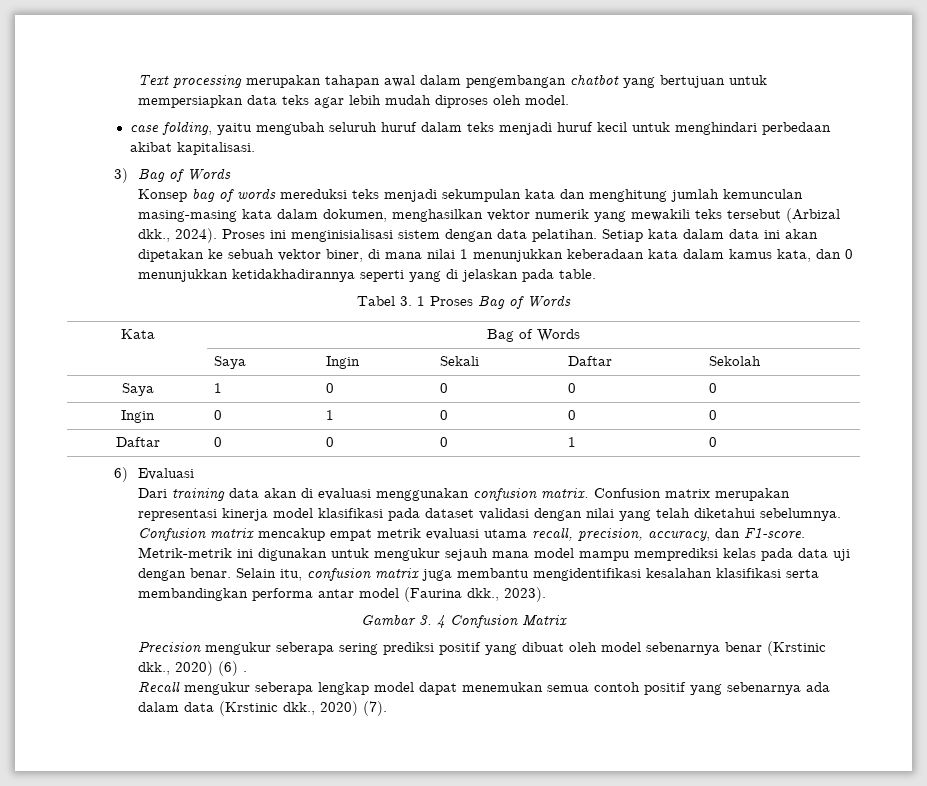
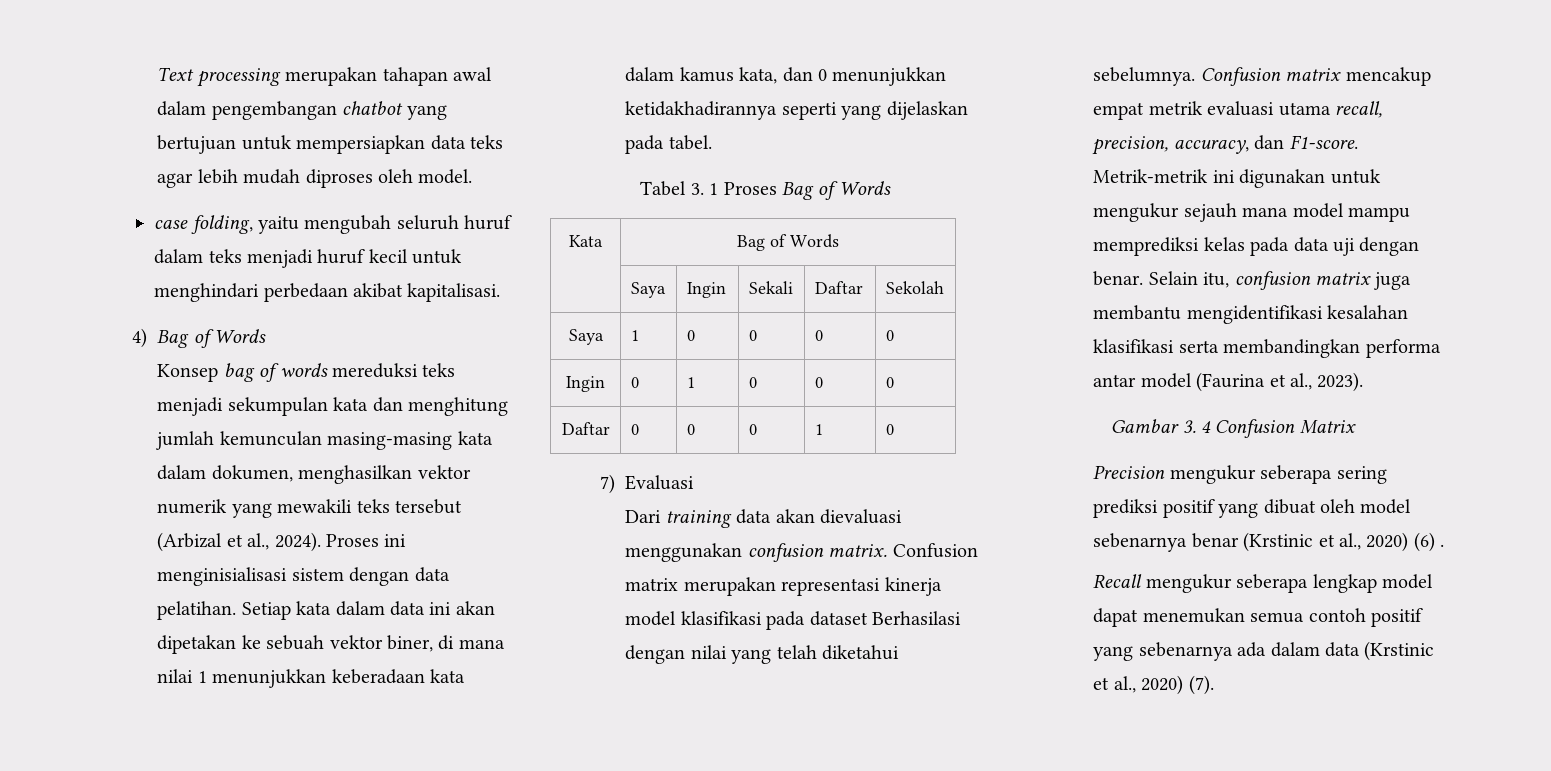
- 3) Bag of Words
+ 4) Bag of Words
- Konsep bag of words mereduksi teks menjadi sekumpulan kata dan menghitung jumlah kemunculan masing-masing kata dalam dokumen, menghasilkan vektor numerik yang mewakili teks tersebut (Arbizal dkk., 2024).
+ Konsep bag of words mereduksi teks menjadi sekumpulan kata dan menghitung jumlah kemunculan masing-masing kata dalam dokumen, menghasilkan vektor numerik yang mewakili teks tersebut (Arbizal et al., 2024).
- Setiap kata dalam data ini akan dipetakan ke sebuah vektor biner, di mana nilai 1 menunjukkan keberadaan kata dalam kamus kata, dan 0 menunjukkan ketidakhadirannya seperti yang di jelaskan pada table.
+ Setiap kata dalam data ini akan dipetakan ke sebuah vektor biner, di mana nilai 1 menunjukkan keberadaan kata dalam kamus kata, dan 0 menunjukkan ketidakhadirannya seperti yang dijelaskan pada tabel.
- 6) Evaluasi
+ 7) Evaluasi
- Dari training data akan di evaluasi menggunakan confusion matrix.
+ Dari training data akan dievaluasi menggunakan confusion matrix.
- Confusion matrix merupakan representasi kinerja model klasifikasi pada dataset validasi dengan nilai yang telah diketahui sebelumnya.
+ Confusion matrix merupakan representasi kinerja model klasifikasi pada dataset Berhasilasi dengan nilai yang telah diketahui sebelumnya.
- Selain itu, confusion matrix juga membantu mengidentifikasi kesalahan klasifikasi serta membandingkan performa antar model (Faurina dkk., 2023).
+ Selain itu, confusion matrix juga membantu mengidentifikasi kesalahan klasifikasi serta membandingkan performa antar model (Faurina et al., 2023).
- Precision mengukur seberapa sering prediksi positif yang dibuat oleh model sebenarnya benar (Krstinic dkk., 2020) (6) .
+ Precision mengukur seberapa sering prediksi positif yang dibuat oleh model sebenarnya benar (Krstinic et al., 2020) (6) .
- Recall mengukur seberapa lengkap model dapat menemukan semua contoh positif yang sebenarnya ada dalam data (Krstinic dkk., 2020) (7).
+ Recall mengukur seberapa lengkap model dapat menemukan semua contoh positif yang sebenarnya ada dalam data (Krstinic et al., 2020) (7).

